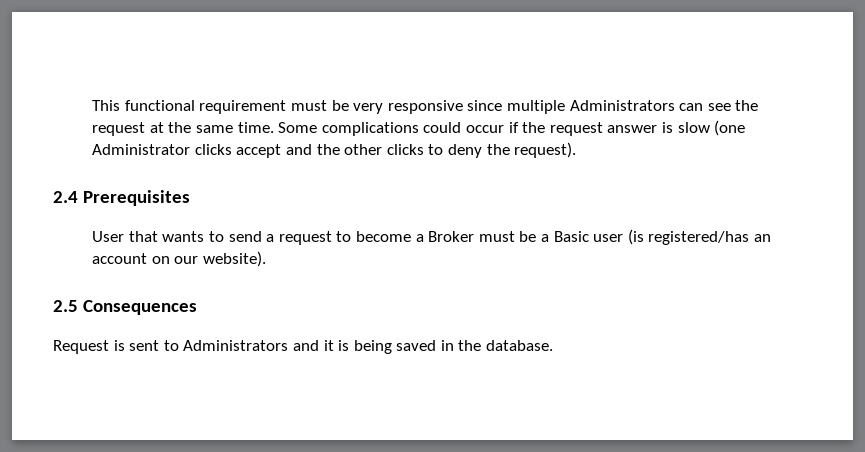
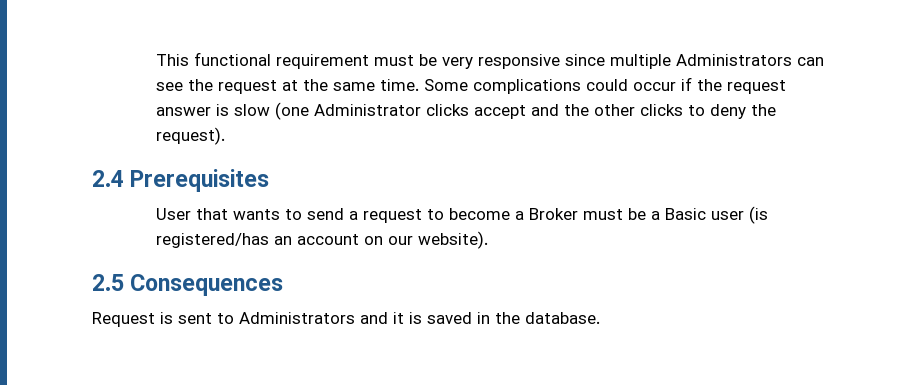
- Request is sent to Administrators and it is being saved in the database.
+ Request is sent to Administrators and it is saved in the database.

